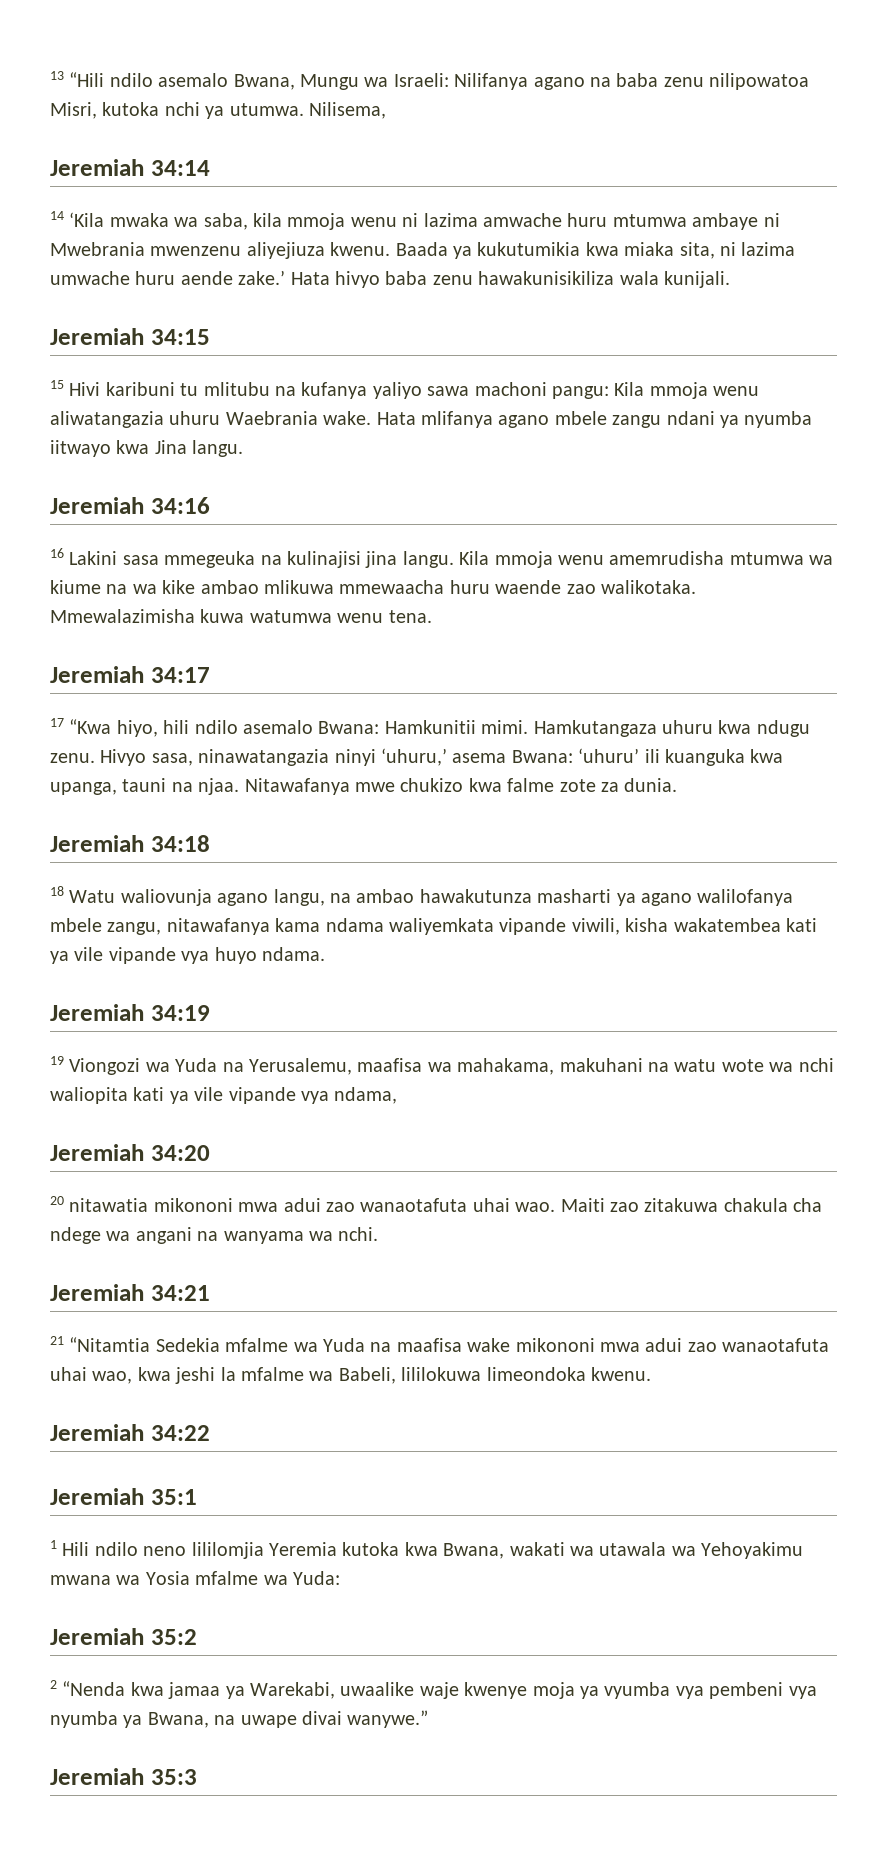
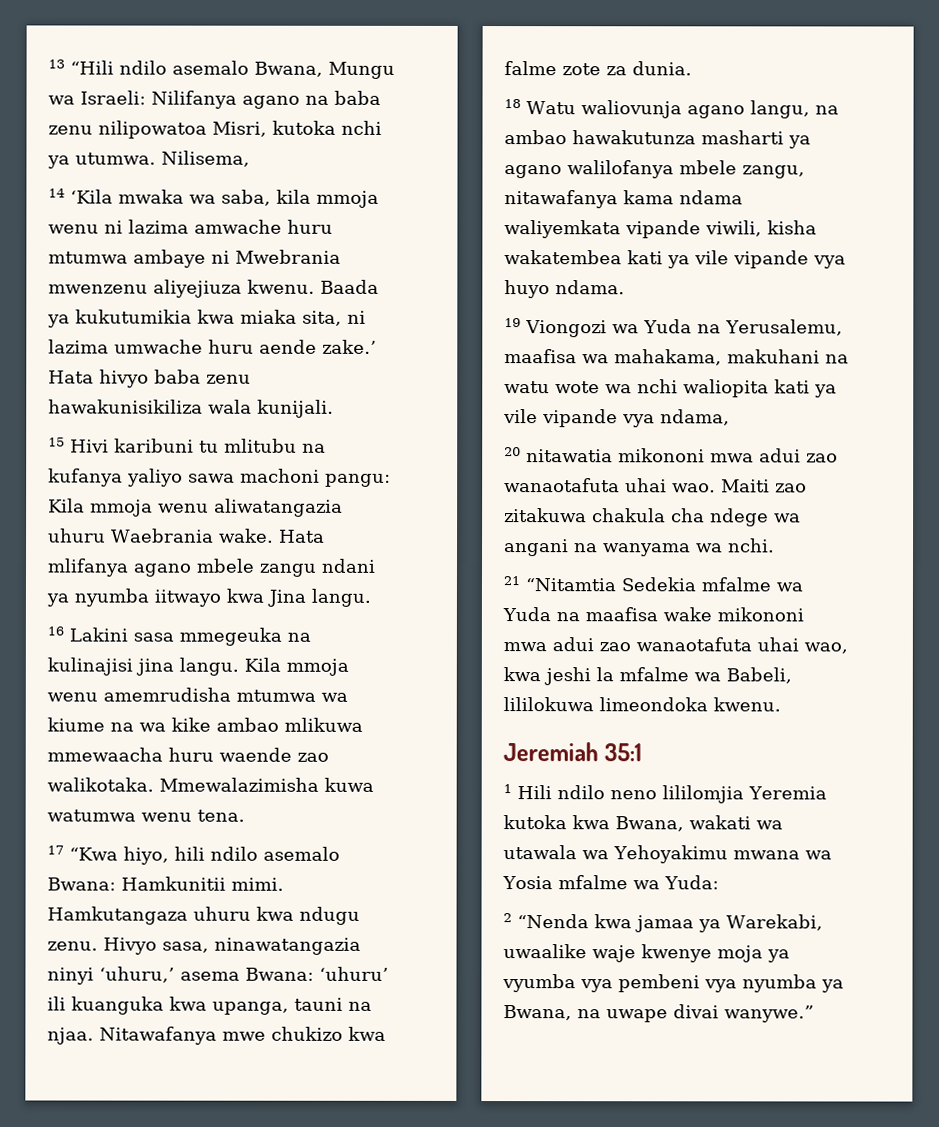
- Jeremiah 34:14
- Jeremiah 34:15
- Jeremiah 34:16
- Jeremiah 34:17
- Jeremiah 34:18
- Jeremiah 34:19
- Jeremiah 34:20
- Jeremiah 34:21
- Jeremiah 34:22
- Jeremiah 35:2
- Jeremiah 35:3

